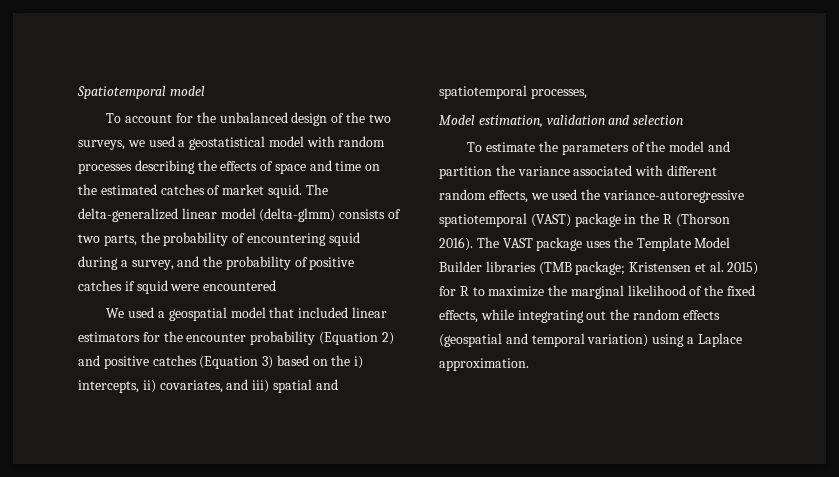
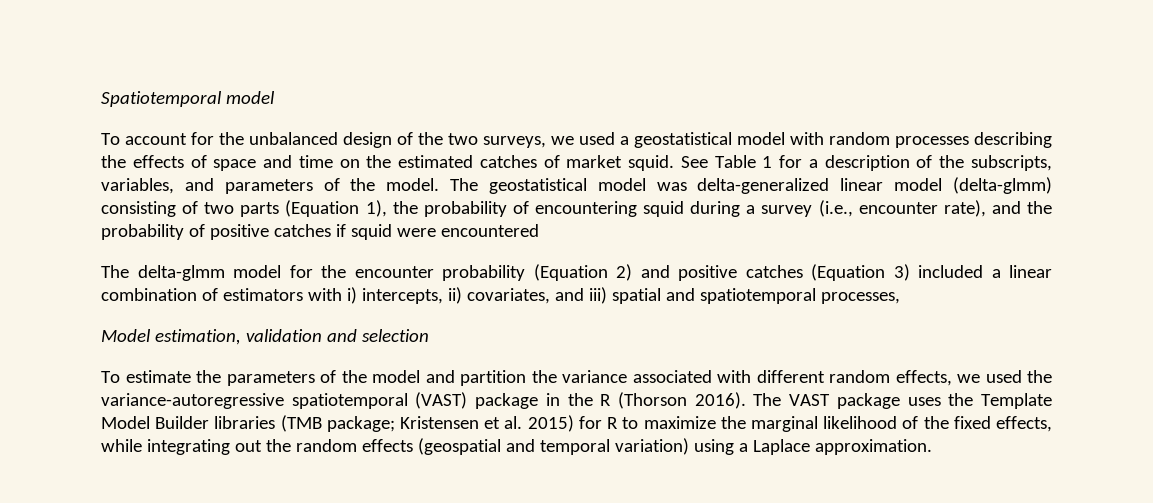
- The delta-generalized linear model (delta-glmm) consists of two parts, the probability of encountering squid during a survey, and the probability of positive catches if squid were encountered
+ See Table 1 for a description of the subscripts, variables, and parameters of the model. The geostatistical model was delta-generalized linear model (delta-glmm) consisting of two parts (Equation 1), the probability of encountering squid during a survey (i.e., encounter rate), and the probability of positive catches if squid were encountered
- We used a geospatial model that included linear estimators for the encounter probability (Equation 2) and positive catches (Equation 3) based on the i) intercepts, ii) covariates, and iii) spatial and spatiotemporal processes,
+ The delta-glmm model for the encounter probability (Equation 2) and positive catches (Equation 3) included a linear combination of estimators with i) intercepts, ii) covariates, and iii) spatial and spatiotemporal processes,

